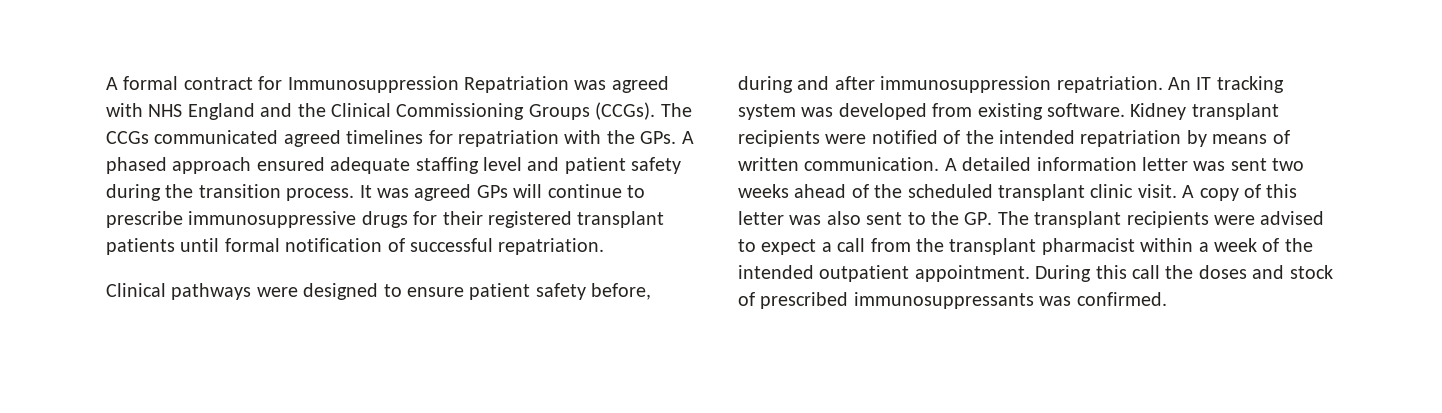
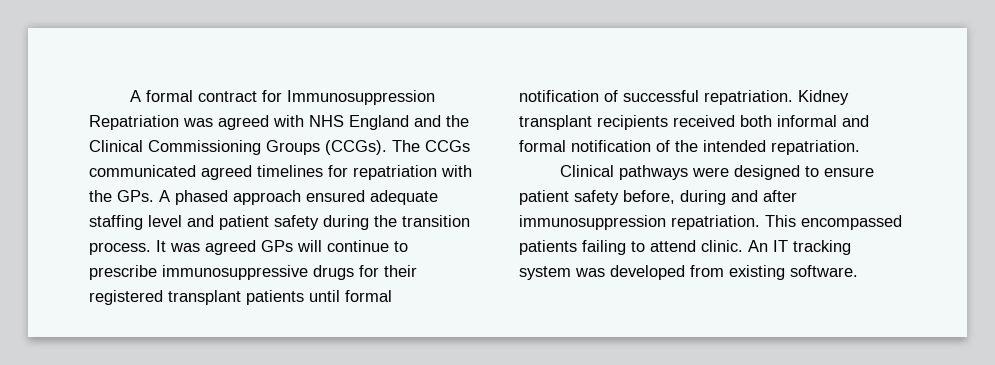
+ Kidney transplant recipients received both informal and formal notification of the intended repatriation.
+ This encompassed patients failing to attend clinic.
- Kidney transplant recipients were notified of the intended repatriation by means of written communication. A detailed information letter was sent two weeks ahead of the scheduled transplant clinic visit. A copy of this letter was also sent to the GP. The transplant recipients were advised to expect a call from the transplant pharmacist within a week of the intended outpatient appointment. During this call the doses and stock of prescribed immunosuppressants was confirmed.

